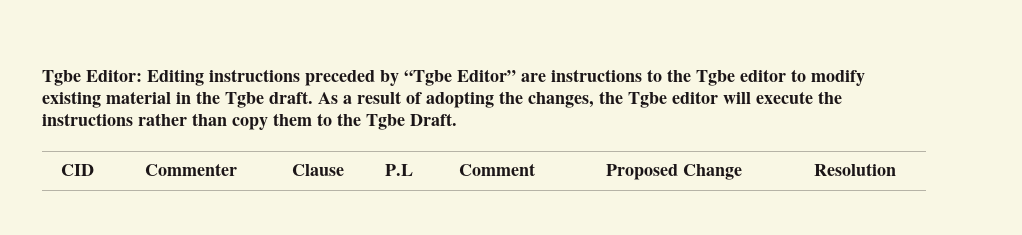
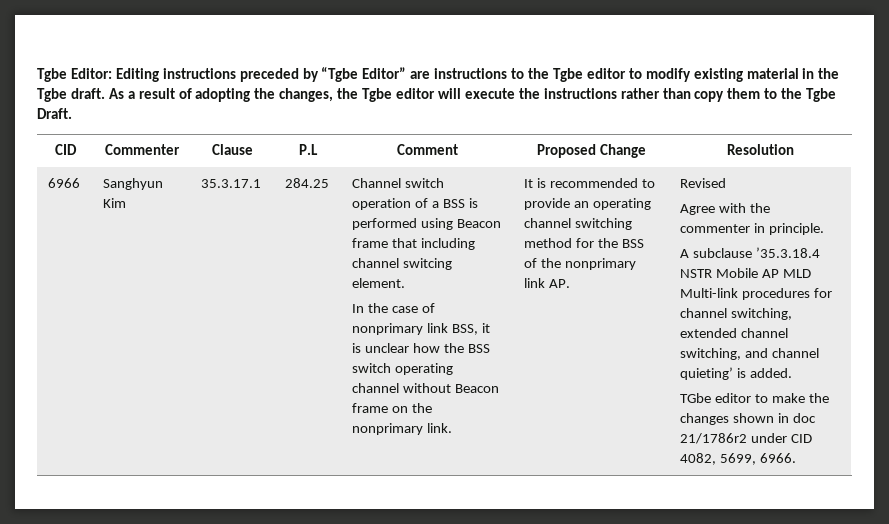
+ 6966 | Sanghyun Kim | 35.3.17.1 | 284.25 | Channel switch operation of a BSS is performed using Beacon frame that including channel switcing element.
+ In the case of nonprimary link BSS, it is unclear how the BSS switch operating channel without Beacon frame on the nonprimary link. | It is recommended to provide an operating channel switching method for the BSS of the nonprimary link AP. | Revised
+ Agree with the commenter in principle.
+ A subclause ’35.3.18.4 NSTR Mobile AP MLD Multi-link procedures for channel switching, extended channel switching, and channel quieting’ is added.
+ TGbe editor to make the changes shown in doc 21/1786r2 under CID 4082, 5699, 6966.

